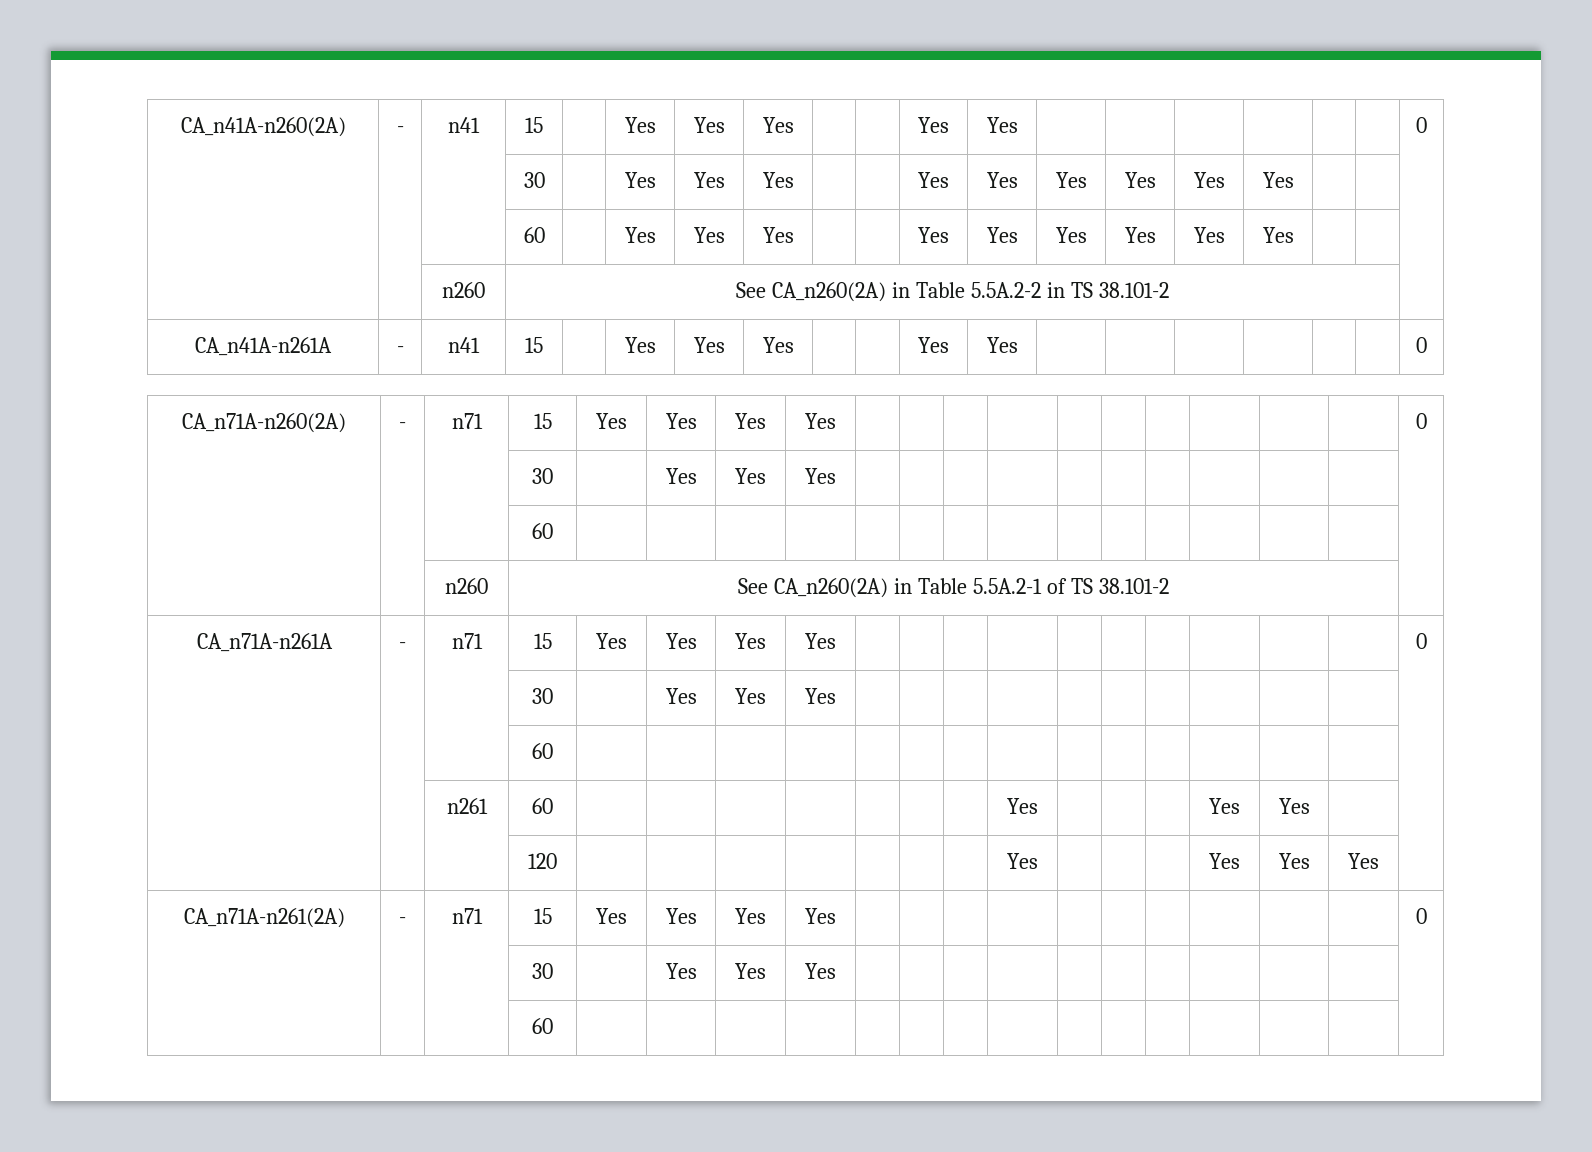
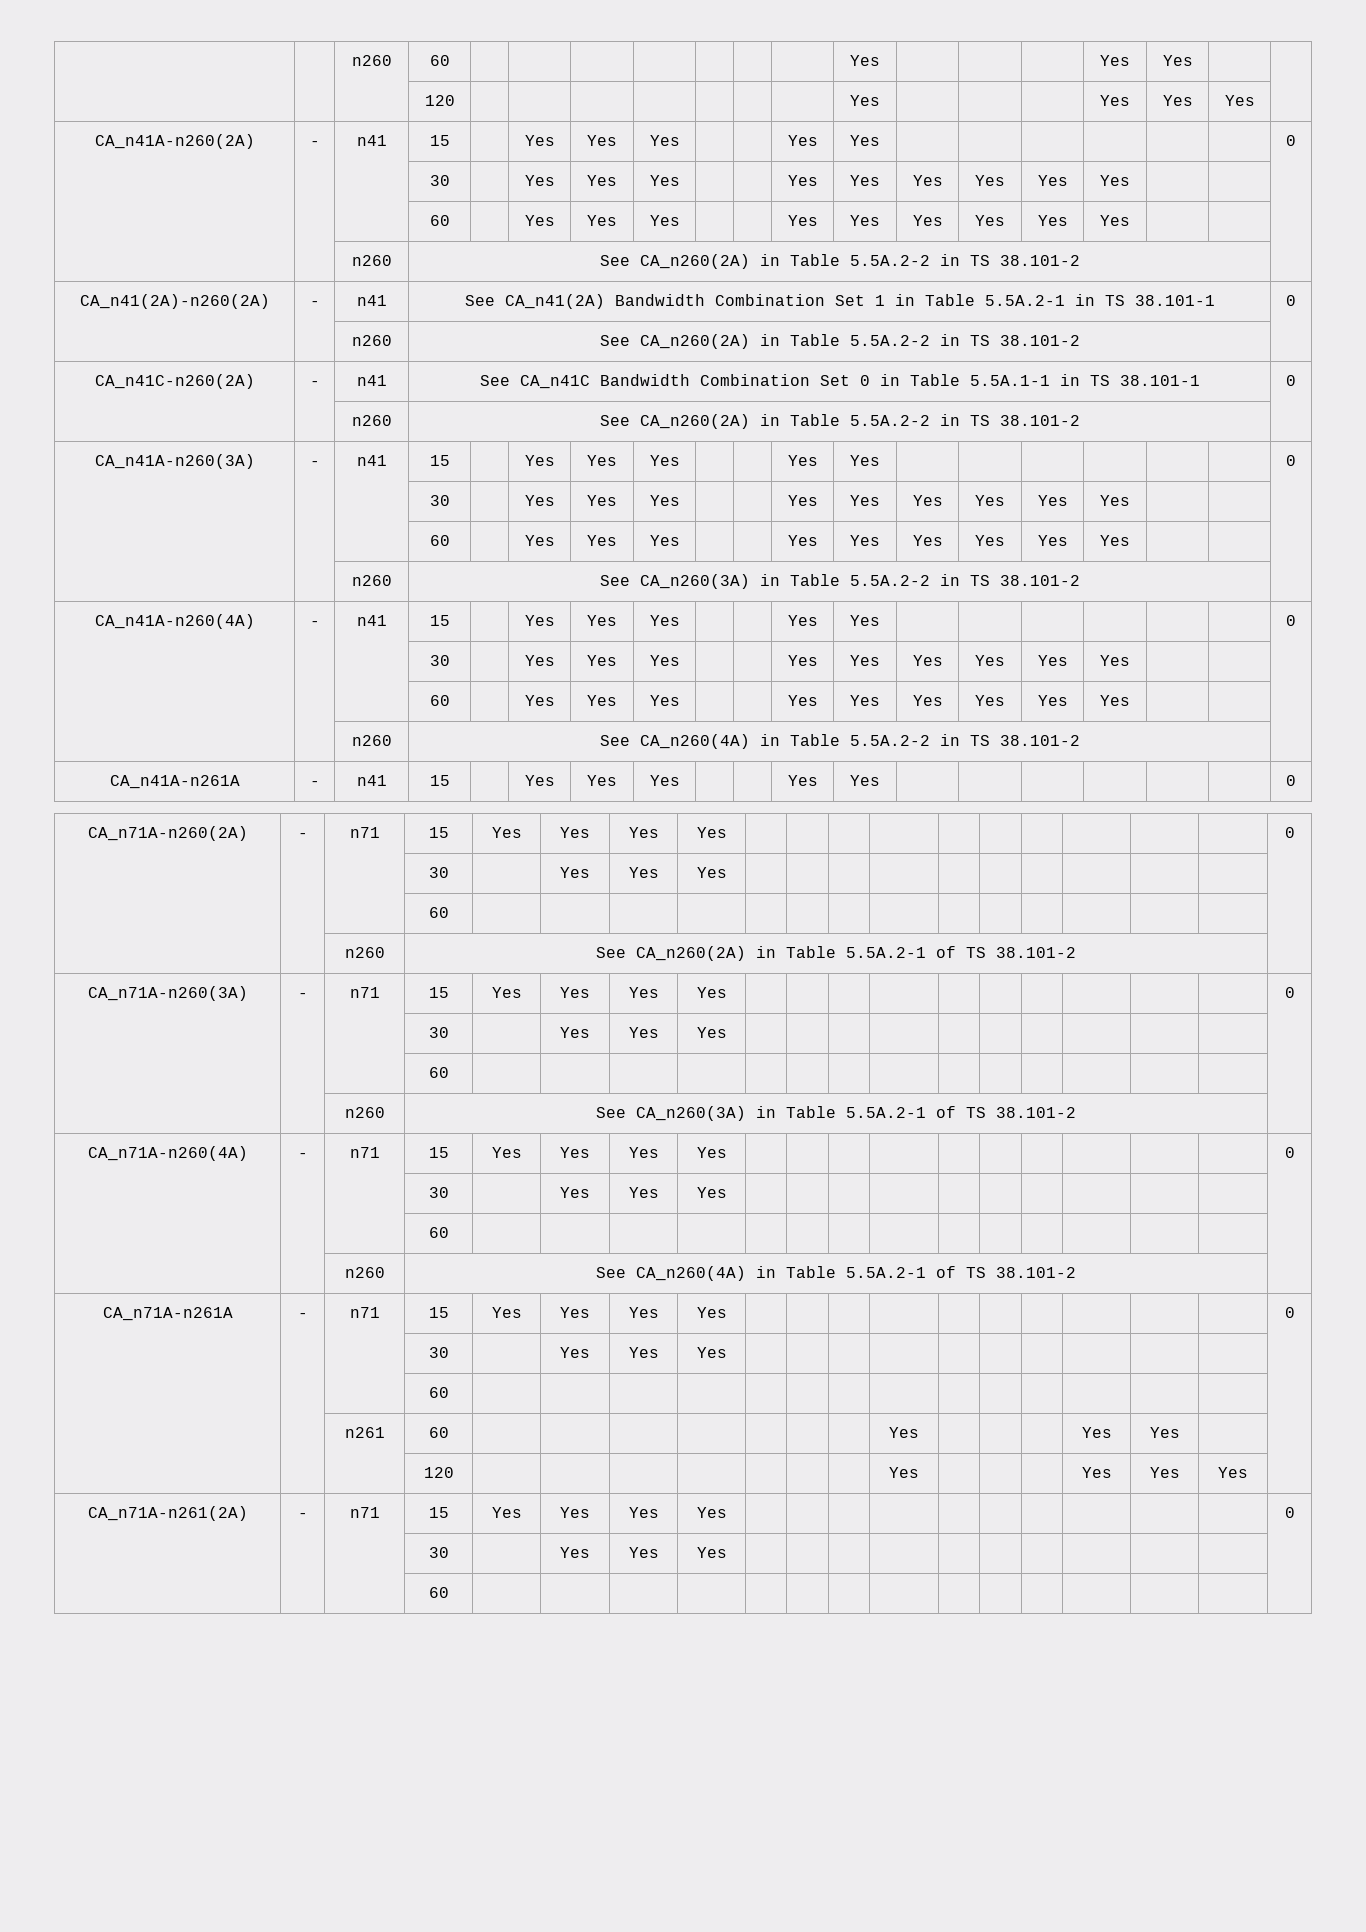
+ | | n260 | 60 | | | | | | | | Yes | | | | Yes | Yes | |
+ | | | 120 | | | | | | | | Yes | | | | Yes | Yes | Yes |
+ CA_n41(2A)-n260(2A) | - | n41 | See CA_n41(2A) Bandwidth Combination Set 1 in Table 5.5A.2-1 in TS 38.101-1 | 0
+ | | n260 | See CA_n260(2A) in Table 5.5A.2-2 in TS 38.101-2 |
+ CA_n41C-n260(2A) | - | n41 | See CA_n41C Bandwidth Combination Set 0 in Table 5.5A.1-1 in TS 38.101-1 | 0
+ | | n260 | See CA_n260(2A) in Table 5.5A.2-2 in TS 38.101-2 |
+ CA_n41A-n260(3A) | - | n41 | 15 | | Yes | Yes | Yes | | | Yes | Yes | | | | | | | 0
+ | | | 30 | | Yes | Yes | Yes | | | Yes | Yes | Yes | Yes | Yes | Yes | | |
+ | | | 60 | | Yes | Yes | Yes | | | Yes | Yes | Yes | Yes | Yes | Yes | | |
+ | | n260 | See CA_n260(3A) in Table 5.5A.2-2 in TS 38.101-2 |
+ CA_n41A-n260(4A) | - | n41 | 15 | | Yes | Yes | Yes | | | Yes | Yes | | | | | | | 0
+ | | | 30 | | Yes | Yes | Yes | | | Yes | Yes | Yes | Yes | Yes | Yes | | |
+ | | | 60 | | Yes | Yes | Yes | | | Yes | Yes | Yes | Yes | Yes | Yes | | |
+ | | n260 | See CA_n260(4A) in Table 5.5A.2-2 in TS 38.101-2 |
+ CA_n71A-n260(3A) | - | n71 | 15 | Yes | Yes | Yes | Yes | | | | | | | | | | | 0
+ | | | 30 | | Yes | Yes | Yes | | | | | | | | | | |
+ | | | 60 | | | | | | | | | | | | | | |
+ | | n260 | See CA_n260(3A) in Table 5.5A.2-1 of TS 38.101-2 |
+ CA_n71A-n260(4A) | - | n71 | 15 | Yes | Yes | Yes | Yes | | | | | | | | | | | 0
+ | | | 30 | | Yes | Yes | Yes | | | | | | | | | | |
+ | | | 60 | | | | | | | | | | | | | | |
+ | | n260 | See CA_n260(4A) in Table 5.5A.2-1 of TS 38.101-2 |

